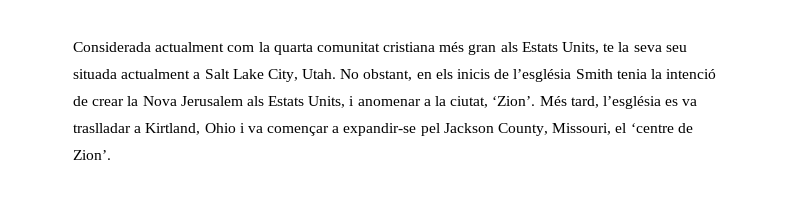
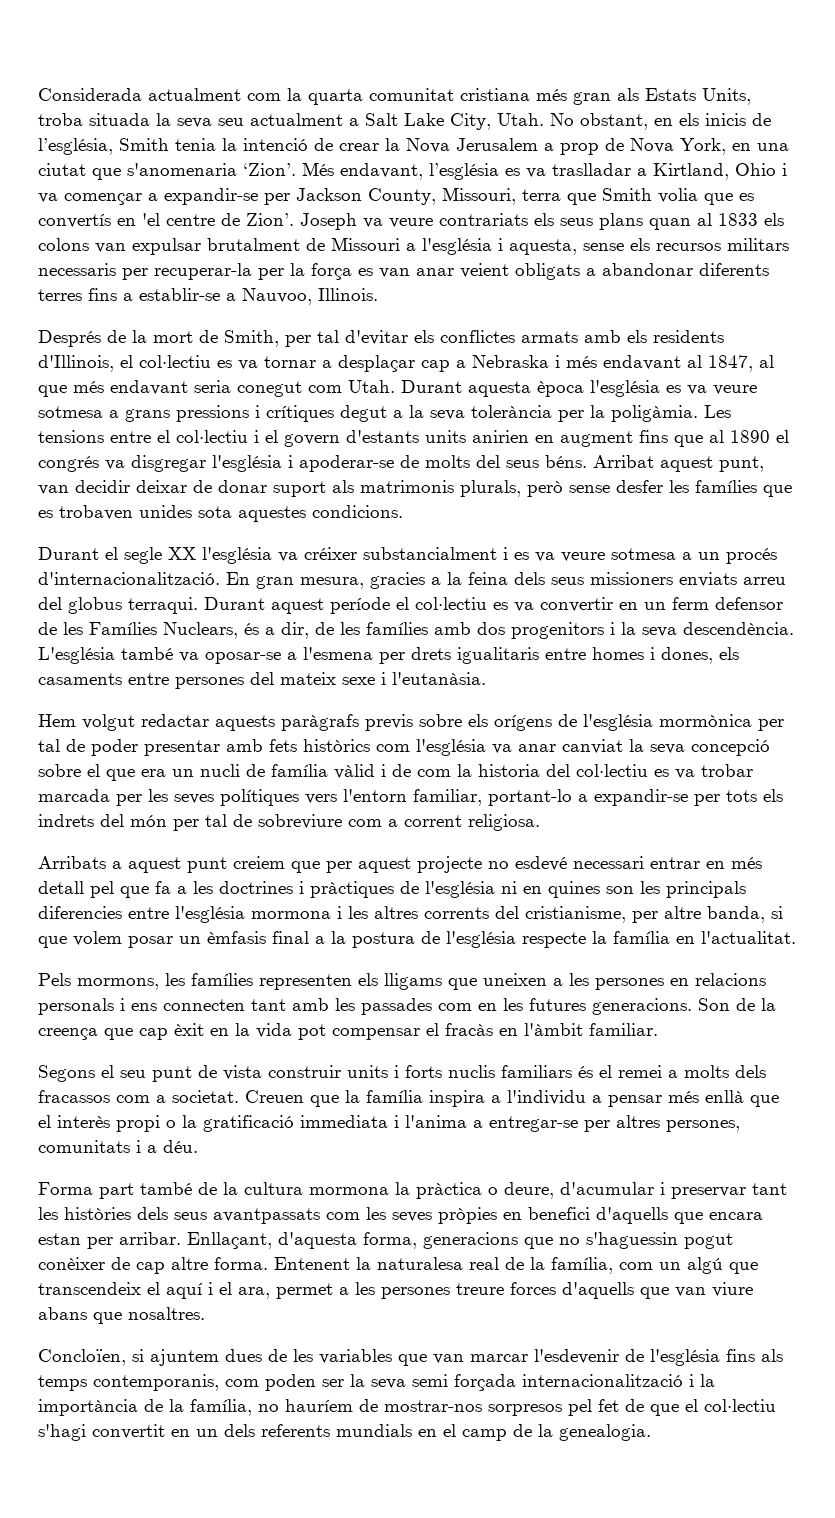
- Considerada actualment com la quarta comunitat cristiana més gran als Estats Units, te la seva seu situada actualment a Salt Lake City, Utah.
+ Considerada actualment com la quarta comunitat cristiana més gran als Estats Units, troba situada la seva seu actualment a Salt Lake City, Utah.
- No obstant, en els inicis de l’església Smith tenia la intenció de crear la Nova Jerusalem als Estats Units, i anomenar a la ciutat, ‘Zion’.
+ No obstant, en els inicis de l’església, Smith tenia la intenció de crear la Nova Jerusalem a prop de Nova York, en una ciutat que s'anomenaria ‘Zion’.
- Més tard, l’església es va traslladar a Kirtland, Ohio i va començar a expandir-se pel Jackson County, Missouri, el ‘centre de Zion’.
+ Més endavant, l’església es va traslladar a Kirtland, Ohio i va començar a expandir-se per Jackson County, Missouri, terra que Smith volia que es convertís en 'el centre de Zion’. Joseph va veure contrariats els seus plans quan al 1833 els colons van expulsar brutalment de Missouri a l'església i aquesta, sense els recursos militars necessaris per recuperar-la per la força es van anar veient obligats a abandonar diferents terres fins a establir-se a Nauvoo, Illinois.
+ Després de la mort de Smith, per tal d'evitar els conflictes armats amb els residents d'Illinois, el col·lectiu es va tornar a desplaçar cap a Nebraska i més endavant al 1847, al que més endavant seria conegut com Utah. Durant aquesta època l'església es va veure sotmesa a grans pressions i crítiques degut a la seva tolerància per la poligàmia. Les tensions entre el col·lectiu i el govern d'estants units anirien en augment fins que al 1890 el congrés va disgregar l'església i apoderar-se de molts del seus béns. Arribat aquest punt, van decidir deixar de donar suport als matrimonis plurals, però sense desfer les famílies que es trobaven unides sota aquestes condicions.
+ Durant el segle XX l'església va créixer substancialment i es va veure sotmesa a un procés d'internacionalització. En gran mesura, gracies a la feina dels seus missioners enviats arreu del globus terraqui. Durant aquest període el col·lectiu es va convertir en un ferm defensor de les Famílies Nuclears, és a dir, de les famílies amb dos progenitors i la seva descendència. L'església també va oposar-se a l'esmena per drets igualitaris entre homes i dones, els casaments entre persones del mateix sexe i l'eutanàsia.
+ Hem volgut redactar aquests paràgrafs previs sobre els orígens de l'església mormònica per tal de poder presentar amb fets històrics com l'església va anar canviat la seva concepció sobre el que era un nucli de família vàlid i de com la historia del col·lectiu es va trobar marcada per les seves polítiques vers l'entorn familiar, portant-lo a expandir-se per tots els indrets del món per tal de sobreviure com a corrent religiosa.
+ Arribats a aquest punt creiem que per aquest projecte no esdevé necessari entrar en més detall pel que fa a les doctrines i pràctiques de l'església ni en quines son les principals diferencies entre l'església mormona i les altres corrents del cristianisme, per altre banda, si que volem posar un èmfasis final a la postura de l'església respecte la família en l'actualitat.
+ Pels mormons, les famílies representen els lligams que uneixen a les persones en relacions personals i ens connecten tant amb les passades com en les futures generacions. Son de la creença que cap èxit en la vida pot compensar el fracàs en l'àmbit familiar.
+ Segons el seu punt de vista construir units i forts nuclis familiars és el remei a molts dels fracassos com a societat. Creuen que la família inspira a l'individu a pensar més enllà que el interès propi o la gratificació immediata i l'anima a entregar-se per altres persones, comunitats i a déu.
+ Forma part també de la cultura mormona la pràctica o deure, d'acumular i preservar tant les històries dels seus avantpassats com les seves pròpies en benefici d'aquells que encara estan per arribar. Enllaçant, d'aquesta forma, generacions que no s'haguessin pogut conèixer de cap altre forma. Entenent la naturalesa real de la família, com un algú que transcendeix el aquí i el ara, permet a les persones treure forces d'aquells que van viure abans que nosaltres.
+ Concloïen, si ajuntem dues de les variables que van marcar l'esdevenir de l'església fins als temps contemporanis, com poden ser la seva semi forçada internacionalització i la importància de la família, no hauríem de mostrar-nos sorpresos pel fet de que el col·lectiu s'hagi convertit en un dels referents mundials en el camp de la genealogia.

